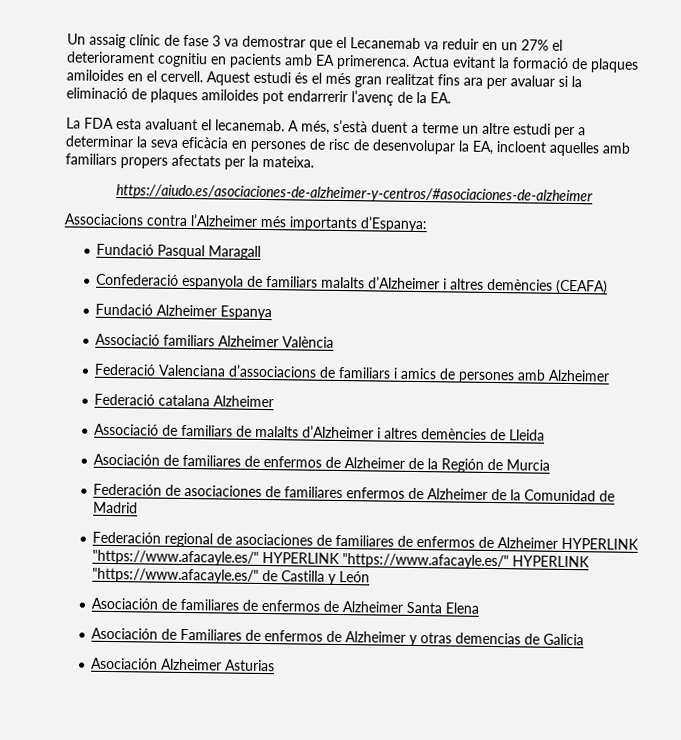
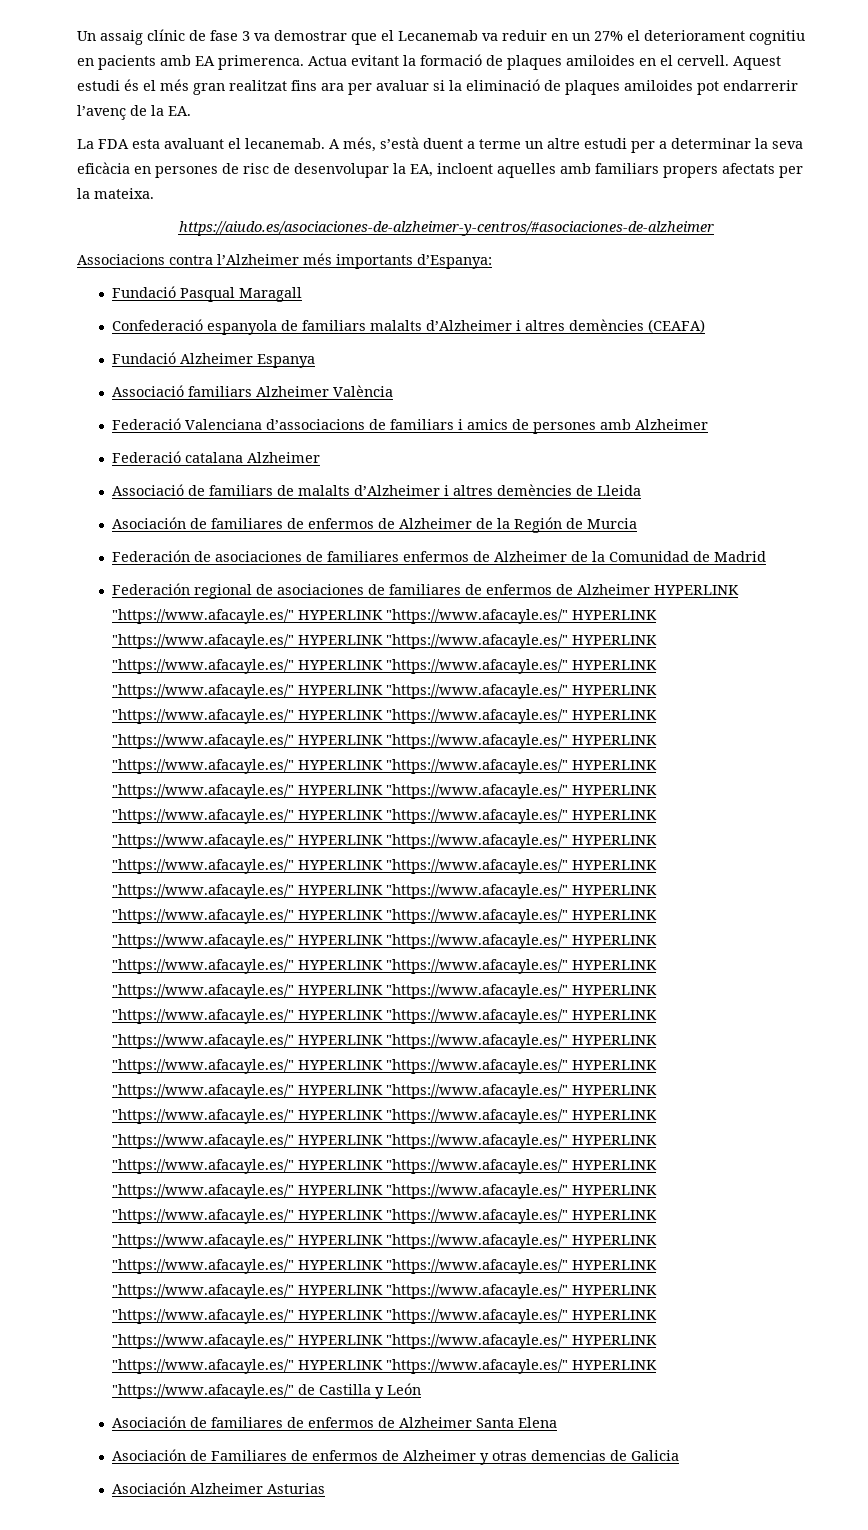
- Federación regional de asociaciones de familiares de enfermos de Alzheimer HYPERLINK "https://www.afacayle.es/" HYPERLINK "https://www.afacayle.es/" HYPERLINK "https://www.afacayle.es/" de Castilla y León
+ Federación regional de asociaciones de familiares de enfermos de Alzheimer HYPERLINK "https://www.afacayle.es/" HYPERLINK "https://www.afacayle.es/" HYPERLINK "https://www.afacayle.es/" HYPERLINK "https://www.afacayle.es/" HYPERLINK "https://www.afacayle.es/" HYPERLINK "https://www.afacayle.es/" HYPERLINK "https://www.afacayle.es/" HYPERLINK "https://www.afacayle.es/" HYPERLINK "https://www.afacayle.es/" HYPERLINK "https://www.afacayle.es/" HYPERLINK "https://www.afacayle.es/" HYPERLINK "https://www.afacayle.es/" HYPERLINK "https://www.afacayle.es/" HYPERLINK "https://www.afacayle.es/" HYPERLINK "https://www.afacayle.es/" HYPERLINK "https://www.afacayle.es/" HYPERLINK "https://www.afacayle.es/" HYPERLINK "https://www.afacayle.es/" HYPERLINK "https://www.afacayle.es/" HYPERLINK "https://www.afacayle.es/" HYPERLINK "https://www.afacayle.es/" HYPERLINK "https://www.afacayle.es/" HYPERLINK "https://www.afacayle.es/" HYPERLINK "https://www.afacayle.es/" HYPERLINK "https://www.afacayle.es/" HYPERLINK "https://www.afacayle.es/" HYPERLINK "https://www.afacayle.es/" HYPERLINK "https://www.afacayle.es/" HYPERLINK "https://www.afacayle.es/" HYPERLINK "https://www.afacayle.es/" HYPERLINK "https://www.afacayle.es/" HYPERLINK "https://www.afacayle.es/" HYPERLINK "https://www.afacayle.es/" HYPERLINK "https://www.afacayle.es/" HYPERLINK "https://www.afacayle.es/" HYPERLINK "https://www.afacayle.es/" HYPERLINK "https://www.afacayle.es/" HYPERLINK "https://www.afacayle.es/" HYPERLINK "https://www.afacayle.es/" HYPERLINK "https://www.afacayle.es/" HYPERLINK "https://www.afacayle.es/" HYPERLINK "https://www.afacayle.es/" HYPERLINK "https://www.afacayle.es/" HYPERLINK "https://www.afacayle.es/" HYPERLINK "https://www.afacayle.es/" HYPERLINK "https://www.afacayle.es/" HYPERLINK "https://www.afacayle.es/" HYPERLINK "https://www.afacayle.es/" HYPERLINK "https://www.afacayle.es/" HYPERLINK "https://www.afacayle.es/" HYPERLINK "https://www.afacayle.es/" HYPERLINK "https://www.afacayle.es/" HYPERLINK "https://www.afacayle.es/" HYPERLINK "https://www.afacayle.es/" HYPERLINK "https://www.afacayle.es/" HYPERLINK "https://www.afacayle.es/" HYPERLINK "https://www.afacayle.es/" HYPERLINK "https://www.afacayle.es/" HYPERLINK "https://www.afacayle.es/" HYPERLINK "https://www.afacayle.es/" HYPERLINK "https://www.afacayle.es/" HYPERLINK "https://www.afacayle.es/" HYPERLINK "https://www.afacayle.es/" de Castilla y León

